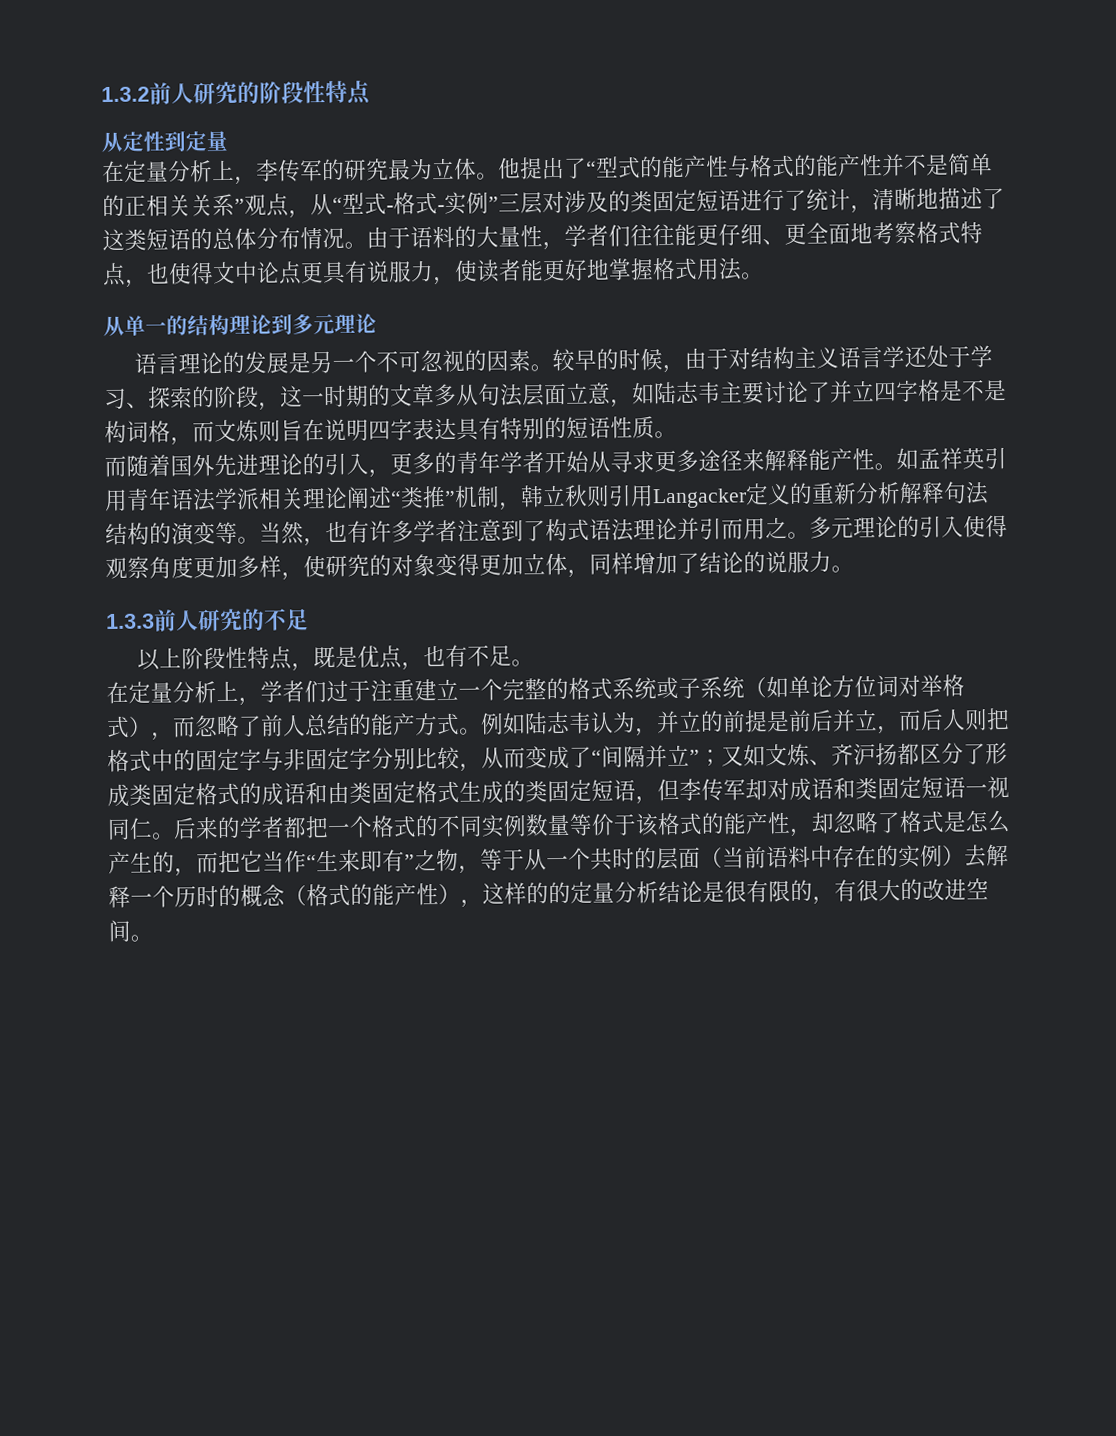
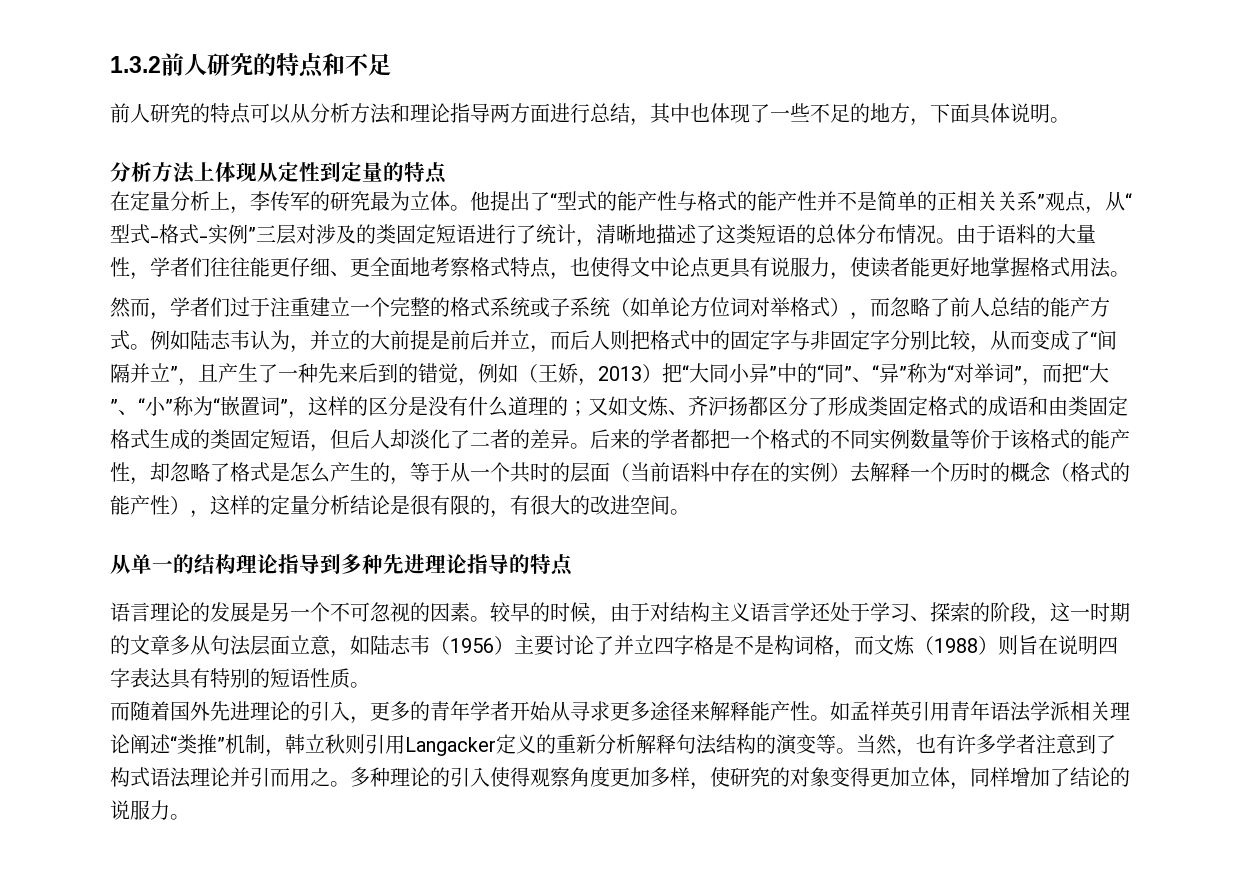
- 1.3.2前人研究的阶段性特点
- 从定性到定量
+ 1.3.2前人研究的特点和不足
+ 前人研究的特点可以从分析方法和理论指导两方面进行总结，其中也体现了一些不足的地方，下面具体说明。
+ 分析方法上体现从定性到定量的特点
+ 然而，学者们过于注重建立一个完整的格式系统或子系统（如单论方位词对举格式），而忽略了前人总结的能产方式。例如陆志韦认为，并立的大前提是前后并立，而后人则把格式中的固定字与非固定字分别比较，从而变成了“间隔并立”，且产生了一种先来后到的错觉，例如（王娇，2013）把“大同小异”中的“同”、“异”称为“对举词”，而把“大”、“小”称为“嵌置词”，这样的区分是没有什么道理的；又如文炼、齐沪扬都区分了形成类固定格式的成语和由类固定格式生成的类固定短语，但后人却淡化了二者的差异。后来的学者都把一个格式的不同实例数量等价于该格式的能产性，却忽略了格式是怎么产生的，等于从一个共时的层面（当前语料中存在的实例）去解释一个历时的概念（格式的能产性），这样的定量分析结论是很有限的，有很大的改进空间。
- 从单一的结构理论到多元理论
+ 从单一的结构理论指导到多种先进理论指导的特点
- 较早的时候，由于对结构主义语言学还处于学习、探索的阶段，这一时期的文章多从句法层面立意，如陆志韦主要讨论了并立四字格是不是构词格，而文炼则旨在说明四字表达具有特别的短语性质。
+ 较早的时候，由于对结构主义语言学还处于学习、探索的阶段，这一时期的文章多从句法层面立意，如陆志韦（1956）主要讨论了并立四字格是不是构词格，而文炼（1988）则旨在说明四字表达具有特别的短语性质。
- 多元理论的引入使得观察角度更加多样，使研究的对象变得更加立体，同样增加了结论的说服力。
+ 多种理论的引入使得观察角度更加多样，使研究的对象变得更加立体，同样增加了结论的说服力。
- 1.3.3前人研究的不足
- 以上阶段性特点，既是优点，也有不足。
- 在定量分析上，学者们过于注重建立一个完整的格式系统或子系统（如单论方位词对举格式），而忽略了前人总结的能产方式。例如陆志韦认为，并立的前提是前后并立，而后人则把格式中的固定字与非固定字分别比较，从而变成了“间隔并立”；又如文炼、齐沪扬都区分了形成类固定格式的成语和由类固定格式生成的类固定短语，但李传军却对成语和类固定短语一视同仁。后来的学者都把一个格式的不同实例数量等价于该格式的能产性，却忽略了格式是怎么产生的，而把它当作“生来即有”之物，等于从一个共时的层面（当前语料中存在的实例）去解释一个历时的概念（格式的能产性），这样的的定量分析结论是很有限的，有很大的改进空间。

